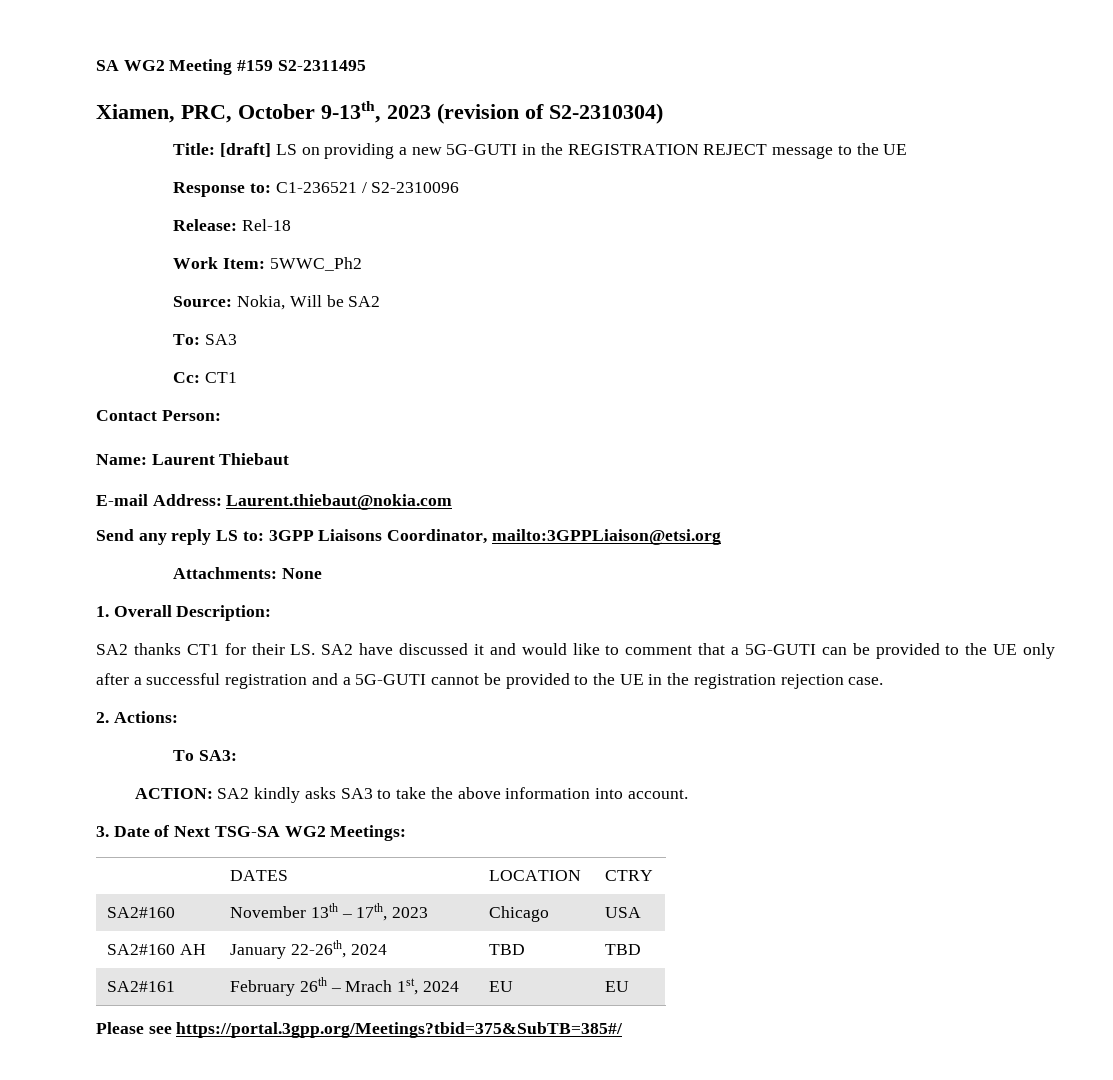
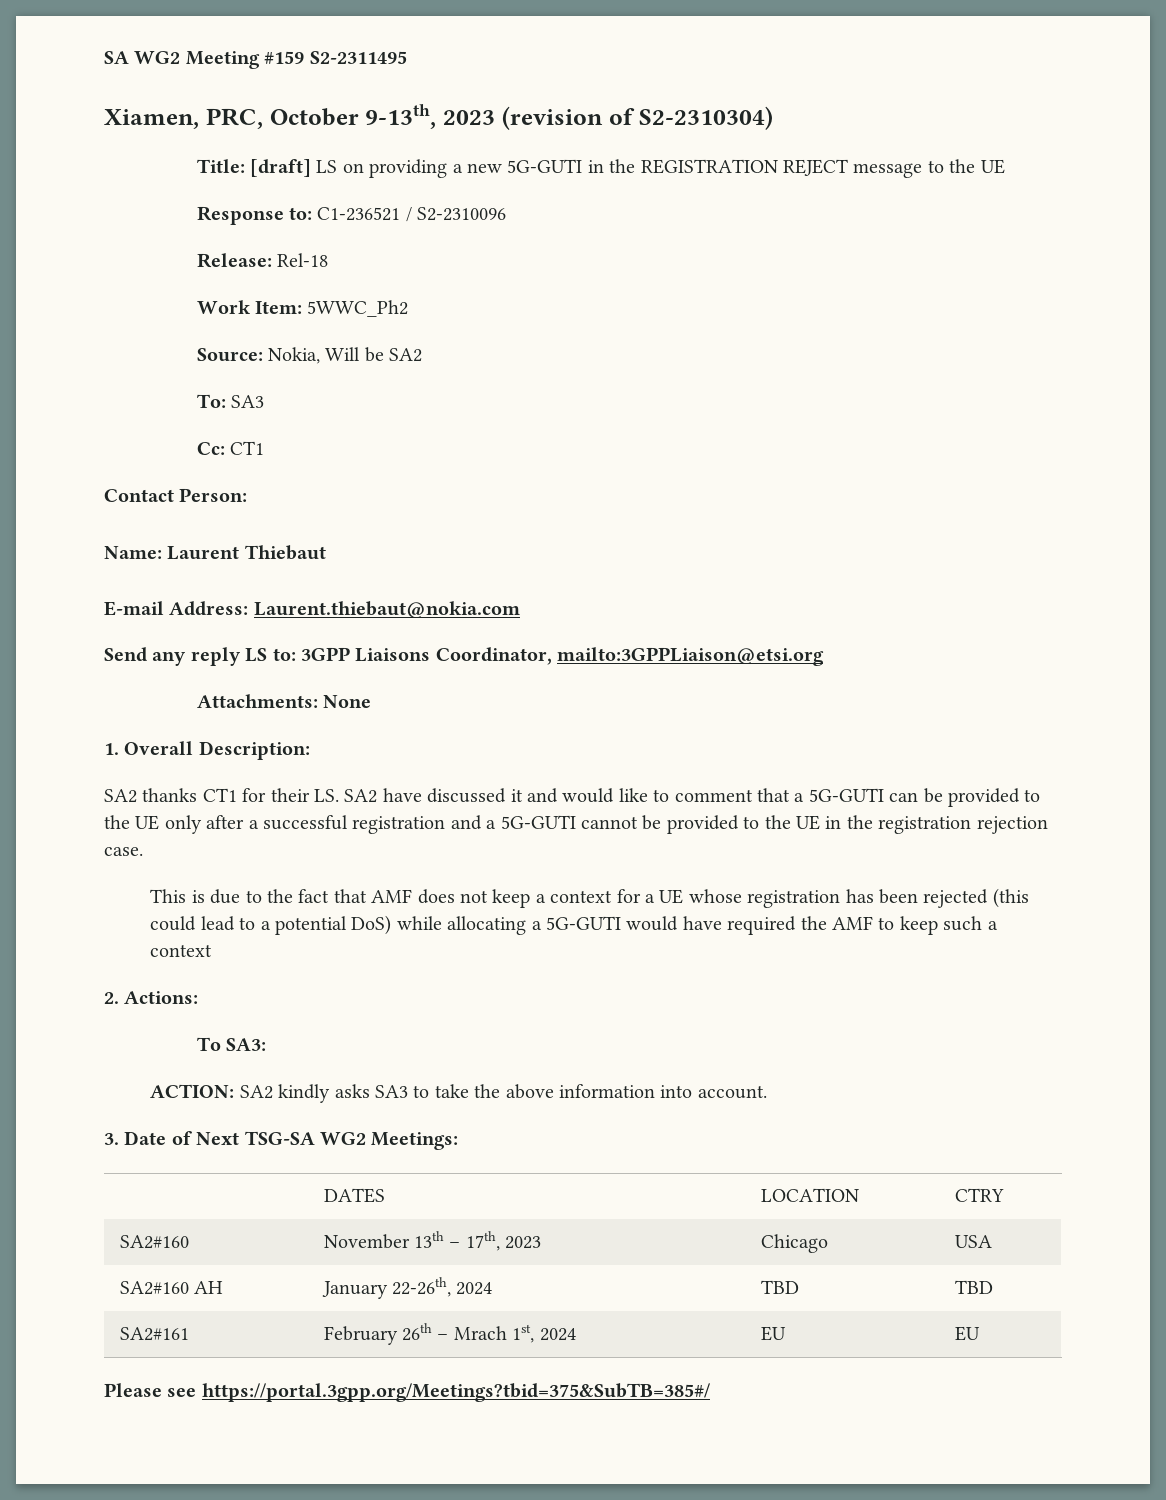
+ This is due to the fact that AMF does not keep a context for a UE whose registration has been rejected (this could lead to a potential DoS) while allocating a 5G-GUTI would have required the AMF to keep such a context

